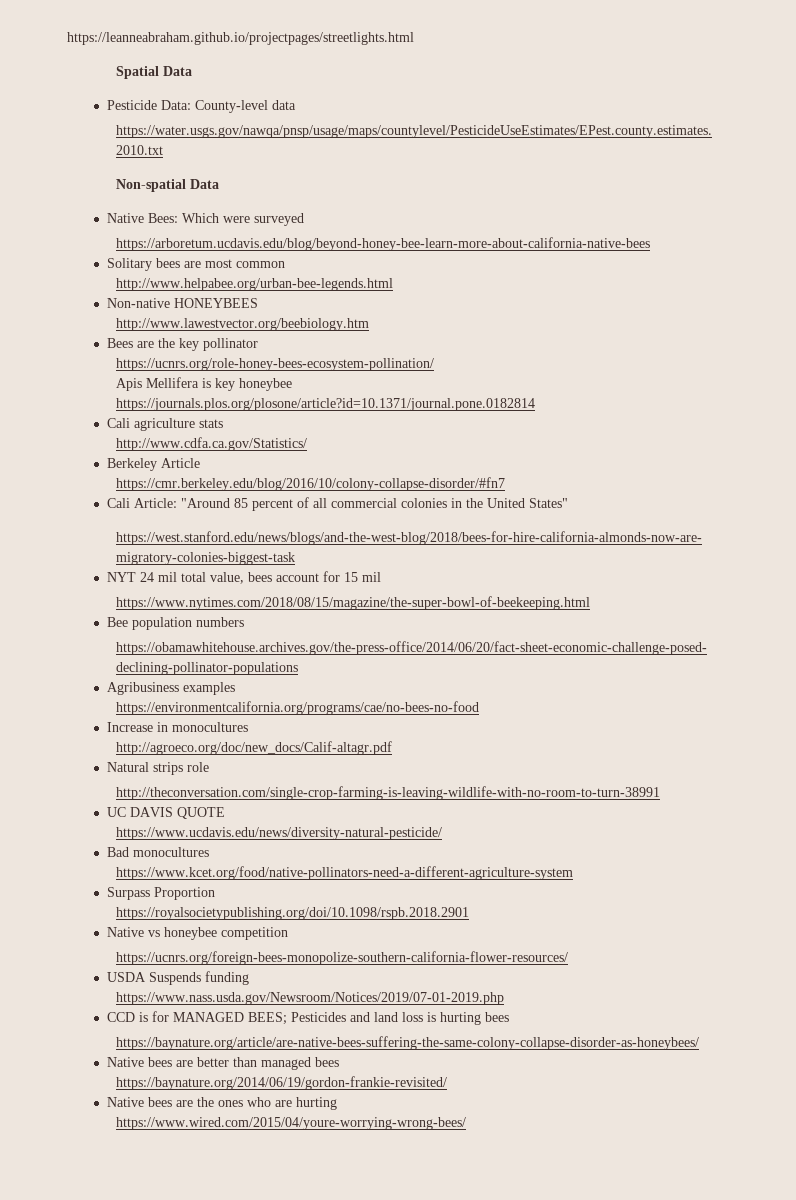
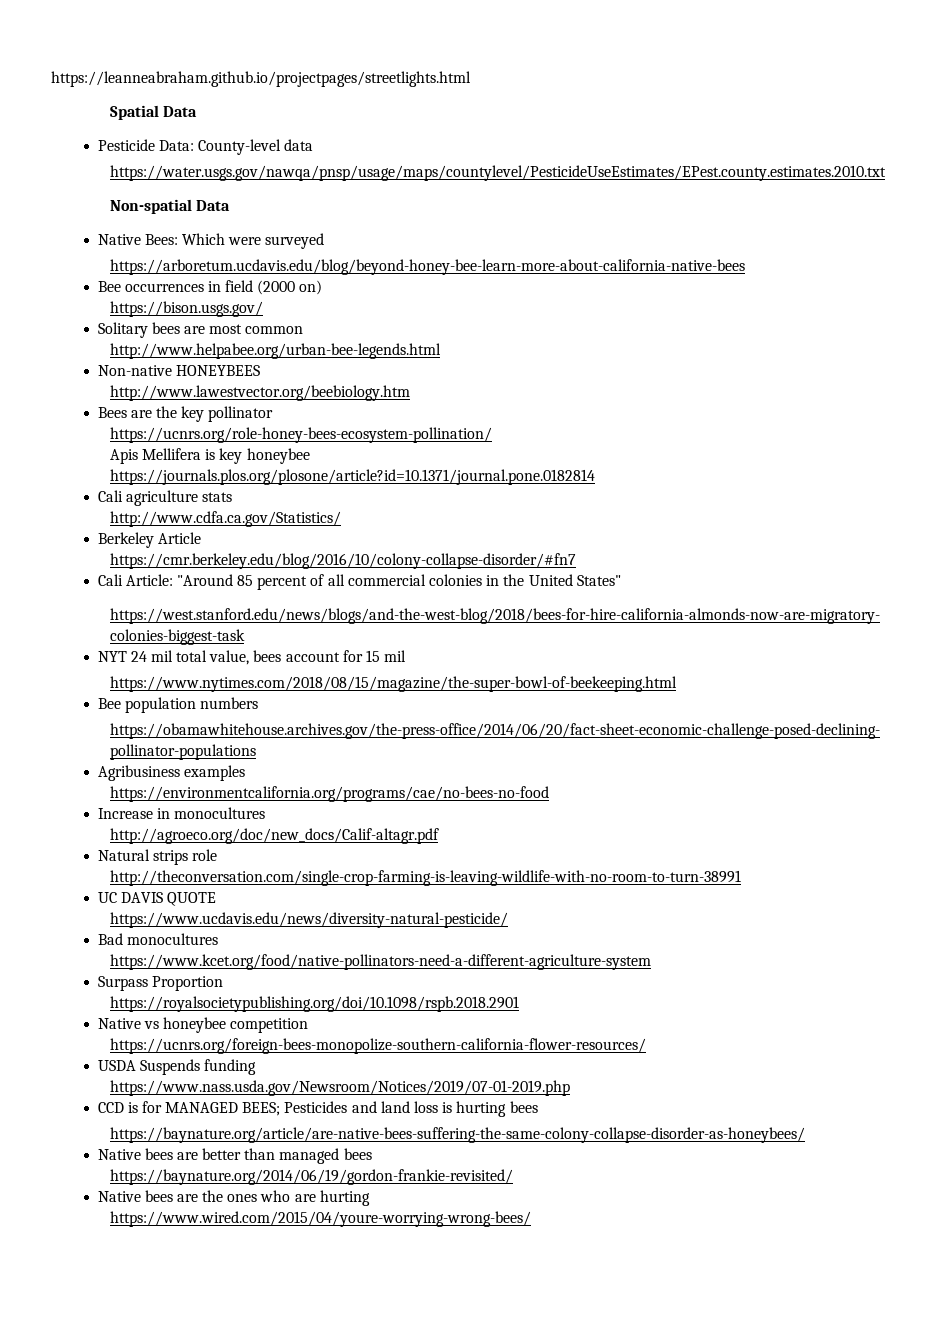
+ Bee occurrences in field (2000 on)
+ https://bison.usgs.gov/

